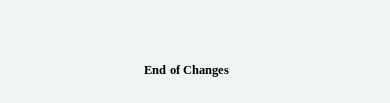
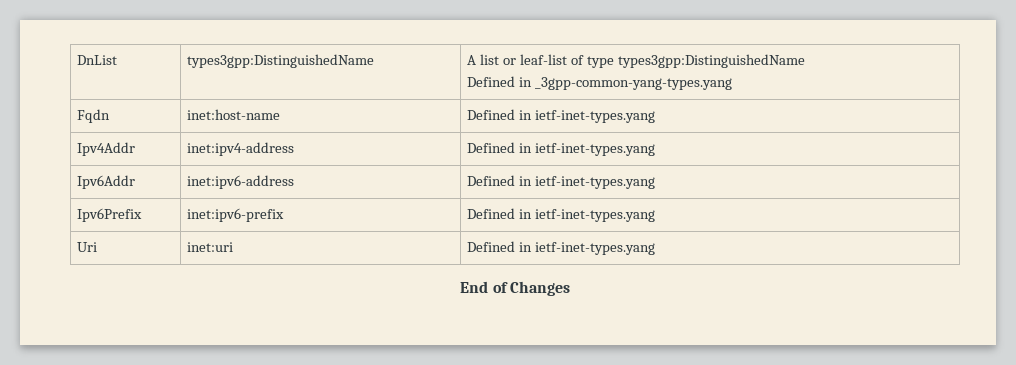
+ DnList | types3gpp:DistinguishedName | A list or leaf-list of type types3gpp:DistinguishedName
+ Defined in _3gpp-common-yang-types.yang
+ Fqdn | inet:host-name | Defined in ietf-inet-types.yang
+ Ipv4Addr | inet:ipv4-address | Defined in ietf-inet-types.yang
+ Ipv6Addr | inet:ipv6-address | Defined in ietf-inet-types.yang
+ Ipv6Prefix | inet:ipv6-prefix | Defined in ietf-inet-types.yang
+ Uri | inet:uri | Defined in ietf-inet-types.yang

